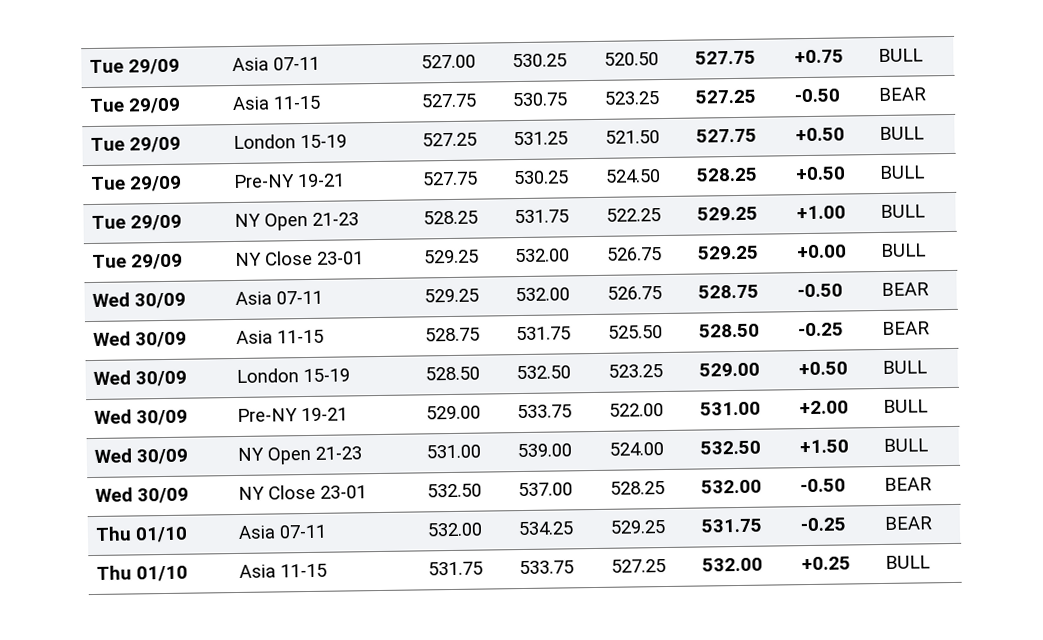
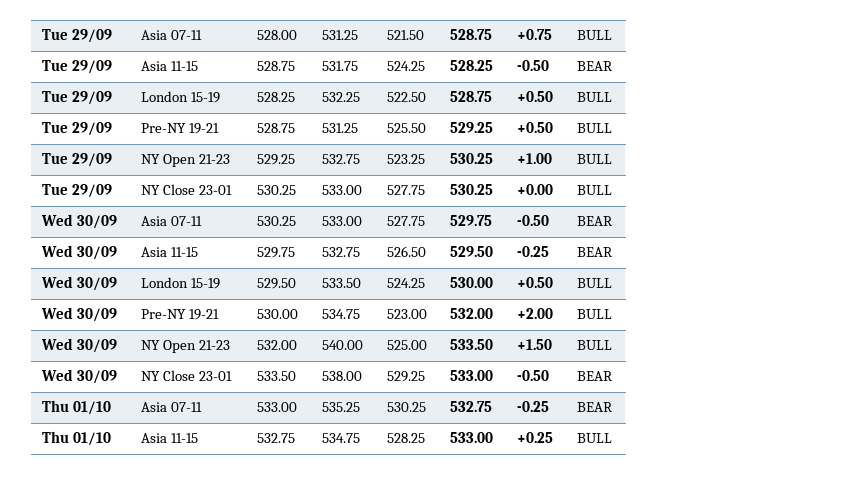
- Tue 29/09 | Asia 07-11 | 527.00 | 530.25 | 520.50 | 527.75 | +0.75 | BULL
+ Tue 29/09 | Asia 07-11 | 528.00 | 531.25 | 521.50 | 528.75 | +0.75 | BULL
- Tue 29/09 | Asia 11-15 | 527.75 | 530.75 | 523.25 | 527.25 | -0.50 | BEAR
+ Tue 29/09 | Asia 11-15 | 528.75 | 531.75 | 524.25 | 528.25 | -0.50 | BEAR
- Tue 29/09 | London 15-19 | 527.25 | 531.25 | 521.50 | 527.75 | +0.50 | BULL
+ Tue 29/09 | London 15-19 | 528.25 | 532.25 | 522.50 | 528.75 | +0.50 | BULL
- Tue 29/09 | Pre-NY 19-21 | 527.75 | 530.25 | 524.50 | 528.25 | +0.50 | BULL
+ Tue 29/09 | Pre-NY 19-21 | 528.75 | 531.25 | 525.50 | 529.25 | +0.50 | BULL
- Tue 29/09 | NY Open 21-23 | 528.25 | 531.75 | 522.25 | 529.25 | +1.00 | BULL
+ Tue 29/09 | NY Open 21-23 | 529.25 | 532.75 | 523.25 | 530.25 | +1.00 | BULL
- Tue 29/09 | NY Close 23-01 | 529.25 | 532.00 | 526.75 | 529.25 | +0.00 | BULL
+ Tue 29/09 | NY Close 23-01 | 530.25 | 533.00 | 527.75 | 530.25 | +0.00 | BULL
- Wed 30/09 | Asia 07-11 | 529.25 | 532.00 | 526.75 | 528.75 | -0.50 | BEAR
+ Wed 30/09 | Asia 07-11 | 530.25 | 533.00 | 527.75 | 529.75 | -0.50 | BEAR
- Wed 30/09 | Asia 11-15 | 528.75 | 531.75 | 525.50 | 528.50 | -0.25 | BEAR
+ Wed 30/09 | Asia 11-15 | 529.75 | 532.75 | 526.50 | 529.50 | -0.25 | BEAR
- Wed 30/09 | London 15-19 | 528.50 | 532.50 | 523.25 | 529.00 | +0.50 | BULL
+ Wed 30/09 | London 15-19 | 529.50 | 533.50 | 524.25 | 530.00 | +0.50 | BULL
- Wed 30/09 | Pre-NY 19-21 | 529.00 | 533.75 | 522.00 | 531.00 | +2.00 | BULL
+ Wed 30/09 | Pre-NY 19-21 | 530.00 | 534.75 | 523.00 | 532.00 | +2.00 | BULL
- Wed 30/09 | NY Open 21-23 | 531.00 | 539.00 | 524.00 | 532.50 | +1.50 | BULL
+ Wed 30/09 | NY Open 21-23 | 532.00 | 540.00 | 525.00 | 533.50 | +1.50 | BULL
- Wed 30/09 | NY Close 23-01 | 532.50 | 537.00 | 528.25 | 532.00 | -0.50 | BEAR
+ Wed 30/09 | NY Close 23-01 | 533.50 | 538.00 | 529.25 | 533.00 | -0.50 | BEAR
- Thu 01/10 | Asia 07-11 | 532.00 | 534.25 | 529.25 | 531.75 | -0.25 | BEAR
+ Thu 01/10 | Asia 07-11 | 533.00 | 535.25 | 530.25 | 532.75 | -0.25 | BEAR
- Thu 01/10 | Asia 11-15 | 531.75 | 533.75 | 527.25 | 532.00 | +0.25 | BULL
+ Thu 01/10 | Asia 11-15 | 532.75 | 534.75 | 528.25 | 533.00 | +0.25 | BULL

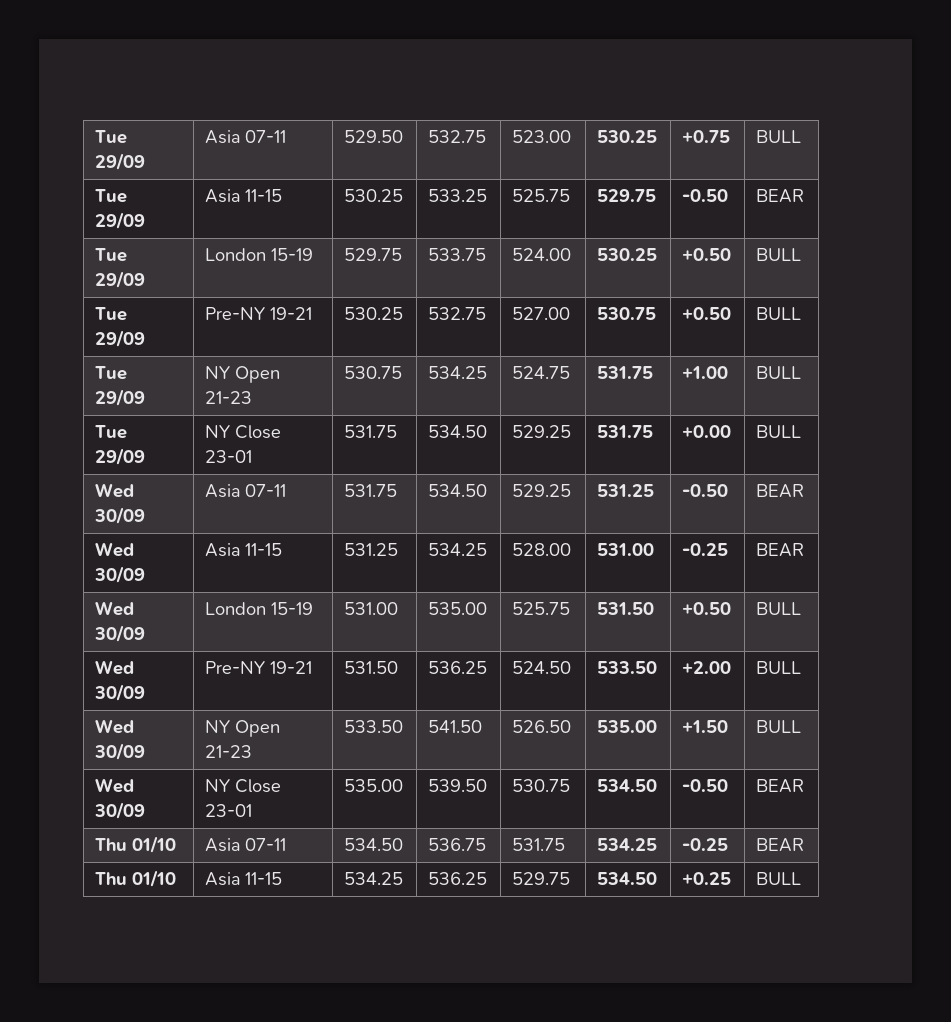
- Tue 29/09 | Asia 07-11 | 528.00 | 531.25 | 521.50 | 528.75 | +0.75 | BULL
+ Tue 29/09 | Asia 07-11 | 529.50 | 532.75 | 523.00 | 530.25 | +0.75 | BULL
- Tue 29/09 | Asia 11-15 | 528.75 | 531.75 | 524.25 | 528.25 | -0.50 | BEAR
+ Tue 29/09 | Asia 11-15 | 530.25 | 533.25 | 525.75 | 529.75 | -0.50 | BEAR
- Tue 29/09 | London 15-19 | 528.25 | 532.25 | 522.50 | 528.75 | +0.50 | BULL
+ Tue 29/09 | London 15-19 | 529.75 | 533.75 | 524.00 | 530.25 | +0.50 | BULL
- Tue 29/09 | Pre-NY 19-21 | 528.75 | 531.25 | 525.50 | 529.25 | +0.50 | BULL
+ Tue 29/09 | Pre-NY 19-21 | 530.25 | 532.75 | 527.00 | 530.75 | +0.50 | BULL
- Tue 29/09 | NY Open 21-23 | 529.25 | 532.75 | 523.25 | 530.25 | +1.00 | BULL
+ Tue 29/09 | NY Open 21-23 | 530.75 | 534.25 | 524.75 | 531.75 | +1.00 | BULL
- Tue 29/09 | NY Close 23-01 | 530.25 | 533.00 | 527.75 | 530.25 | +0.00 | BULL
+ Tue 29/09 | NY Close 23-01 | 531.75 | 534.50 | 529.25 | 531.75 | +0.00 | BULL
- Wed 30/09 | Asia 07-11 | 530.25 | 533.00 | 527.75 | 529.75 | -0.50 | BEAR
+ Wed 30/09 | Asia 07-11 | 531.75 | 534.50 | 529.25 | 531.25 | -0.50 | BEAR
- Wed 30/09 | Asia 11-15 | 529.75 | 532.75 | 526.50 | 529.50 | -0.25 | BEAR
+ Wed 30/09 | Asia 11-15 | 531.25 | 534.25 | 528.00 | 531.00 | -0.25 | BEAR
- Wed 30/09 | London 15-19 | 529.50 | 533.50 | 524.25 | 530.00 | +0.50 | BULL
+ Wed 30/09 | London 15-19 | 531.00 | 535.00 | 525.75 | 531.50 | +0.50 | BULL
- Wed 30/09 | Pre-NY 19-21 | 530.00 | 534.75 | 523.00 | 532.00 | +2.00 | BULL
+ Wed 30/09 | Pre-NY 19-21 | 531.50 | 536.25 | 524.50 | 533.50 | +2.00 | BULL
- Wed 30/09 | NY Open 21-23 | 532.00 | 540.00 | 525.00 | 533.50 | +1.50 | BULL
+ Wed 30/09 | NY Open 21-23 | 533.50 | 541.50 | 526.50 | 535.00 | +1.50 | BULL
- Wed 30/09 | NY Close 23-01 | 533.50 | 538.00 | 529.25 | 533.00 | -0.50 | BEAR
+ Wed 30/09 | NY Close 23-01 | 535.00 | 539.50 | 530.75 | 534.50 | -0.50 | BEAR
- Thu 01/10 | Asia 07-11 | 533.00 | 535.25 | 530.25 | 532.75 | -0.25 | BEAR
+ Thu 01/10 | Asia 07-11 | 534.50 | 536.75 | 531.75 | 534.25 | -0.25 | BEAR
- Thu 01/10 | Asia 11-15 | 532.75 | 534.75 | 528.25 | 533.00 | +0.25 | BULL
+ Thu 01/10 | Asia 11-15 | 534.25 | 536.25 | 529.75 | 534.50 | +0.25 | BULL

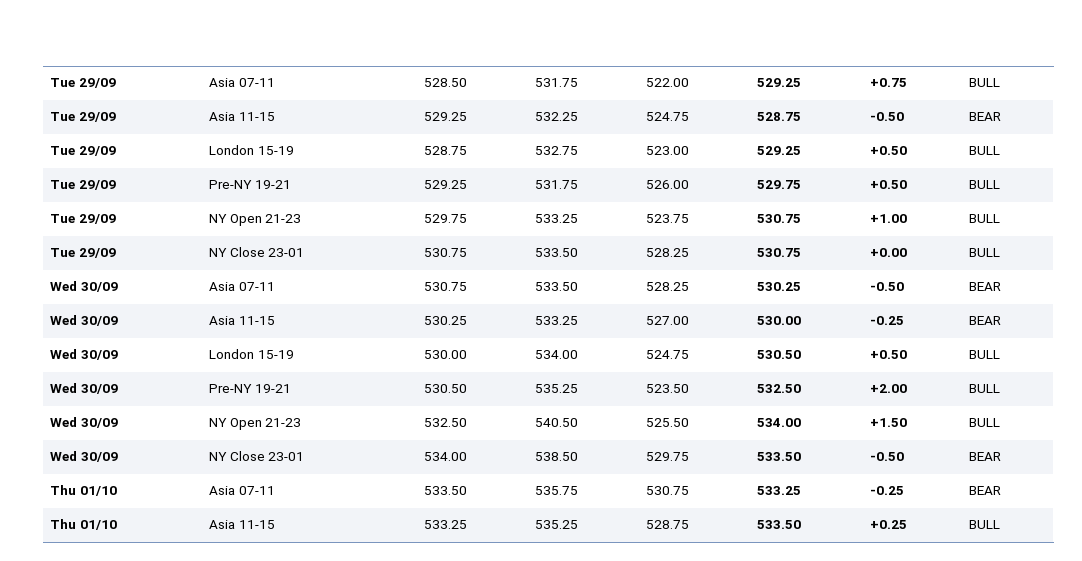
- Tue 29/09 | Asia 07-11 | 529.50 | 532.75 | 523.00 | 530.25 | +0.75 | BULL
+ Tue 29/09 | Asia 07-11 | 528.50 | 531.75 | 522.00 | 529.25 | +0.75 | BULL
- Tue 29/09 | Asia 11-15 | 530.25 | 533.25 | 525.75 | 529.75 | -0.50 | BEAR
+ Tue 29/09 | Asia 11-15 | 529.25 | 532.25 | 524.75 | 528.75 | -0.50 | BEAR
- Tue 29/09 | London 15-19 | 529.75 | 533.75 | 524.00 | 530.25 | +0.50 | BULL
+ Tue 29/09 | London 15-19 | 528.75 | 532.75 | 523.00 | 529.25 | +0.50 | BULL
- Tue 29/09 | Pre-NY 19-21 | 530.25 | 532.75 | 527.00 | 530.75 | +0.50 | BULL
+ Tue 29/09 | Pre-NY 19-21 | 529.25 | 531.75 | 526.00 | 529.75 | +0.50 | BULL
- Tue 29/09 | NY Open 21-23 | 530.75 | 534.25 | 524.75 | 531.75 | +1.00 | BULL
+ Tue 29/09 | NY Open 21-23 | 529.75 | 533.25 | 523.75 | 530.75 | +1.00 | BULL
- Tue 29/09 | NY Close 23-01 | 531.75 | 534.50 | 529.25 | 531.75 | +0.00 | BULL
+ Tue 29/09 | NY Close 23-01 | 530.75 | 533.50 | 528.25 | 530.75 | +0.00 | BULL
- Wed 30/09 | Asia 07-11 | 531.75 | 534.50 | 529.25 | 531.25 | -0.50 | BEAR
+ Wed 30/09 | Asia 07-11 | 530.75 | 533.50 | 528.25 | 530.25 | -0.50 | BEAR
- Wed 30/09 | Asia 11-15 | 531.25 | 534.25 | 528.00 | 531.00 | -0.25 | BEAR
+ Wed 30/09 | Asia 11-15 | 530.25 | 533.25 | 527.00 | 530.00 | -0.25 | BEAR
- Wed 30/09 | London 15-19 | 531.00 | 535.00 | 525.75 | 531.50 | +0.50 | BULL
+ Wed 30/09 | London 15-19 | 530.00 | 534.00 | 524.75 | 530.50 | +0.50 | BULL
- Wed 30/09 | Pre-NY 19-21 | 531.50 | 536.25 | 524.50 | 533.50 | +2.00 | BULL
+ Wed 30/09 | Pre-NY 19-21 | 530.50 | 535.25 | 523.50 | 532.50 | +2.00 | BULL
- Wed 30/09 | NY Open 21-23 | 533.50 | 541.50 | 526.50 | 535.00 | +1.50 | BULL
+ Wed 30/09 | NY Open 21-23 | 532.50 | 540.50 | 525.50 | 534.00 | +1.50 | BULL
- Wed 30/09 | NY Close 23-01 | 535.00 | 539.50 | 530.75 | 534.50 | -0.50 | BEAR
+ Wed 30/09 | NY Close 23-01 | 534.00 | 538.50 | 529.75 | 533.50 | -0.50 | BEAR
- Thu 01/10 | Asia 07-11 | 534.50 | 536.75 | 531.75 | 534.25 | -0.25 | BEAR
+ Thu 01/10 | Asia 07-11 | 533.50 | 535.75 | 530.75 | 533.25 | -0.25 | BEAR
- Thu 01/10 | Asia 11-15 | 534.25 | 536.25 | 529.75 | 534.50 | +0.25 | BULL
+ Thu 01/10 | Asia 11-15 | 533.25 | 535.25 | 528.75 | 533.50 | +0.25 | BULL

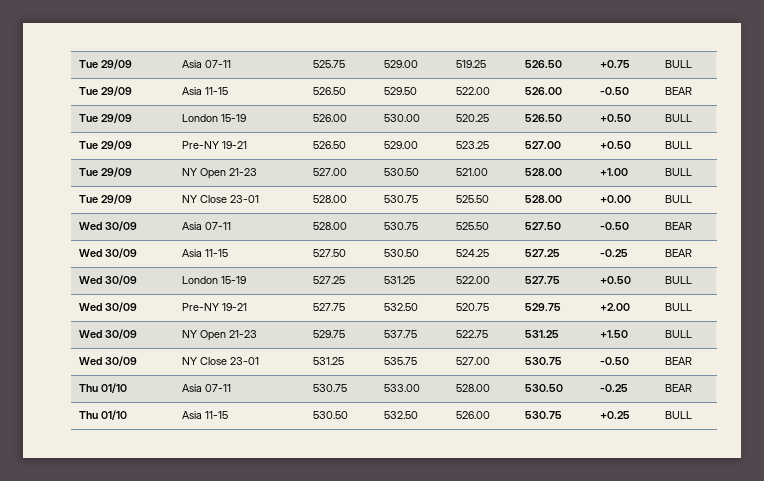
- Tue 29/09 | Asia 07-11 | 528.50 | 531.75 | 522.00 | 529.25 | +0.75 | BULL
+ Tue 29/09 | Asia 07-11 | 525.75 | 529.00 | 519.25 | 526.50 | +0.75 | BULL
- Tue 29/09 | Asia 11-15 | 529.25 | 532.25 | 524.75 | 528.75 | -0.50 | BEAR
+ Tue 29/09 | Asia 11-15 | 526.50 | 529.50 | 522.00 | 526.00 | -0.50 | BEAR
- Tue 29/09 | London 15-19 | 528.75 | 532.75 | 523.00 | 529.25 | +0.50 | BULL
+ Tue 29/09 | London 15-19 | 526.00 | 530.00 | 520.25 | 526.50 | +0.50 | BULL
- Tue 29/09 | Pre-NY 19-21 | 529.25 | 531.75 | 526.00 | 529.75 | +0.50 | BULL
+ Tue 29/09 | Pre-NY 19-21 | 526.50 | 529.00 | 523.25 | 527.00 | +0.50 | BULL
- Tue 29/09 | NY Open 21-23 | 529.75 | 533.25 | 523.75 | 530.75 | +1.00 | BULL
+ Tue 29/09 | NY Open 21-23 | 527.00 | 530.50 | 521.00 | 528.00 | +1.00 | BULL
- Tue 29/09 | NY Close 23-01 | 530.75 | 533.50 | 528.25 | 530.75 | +0.00 | BULL
+ Tue 29/09 | NY Close 23-01 | 528.00 | 530.75 | 525.50 | 528.00 | +0.00 | BULL
- Wed 30/09 | Asia 07-11 | 530.75 | 533.50 | 528.25 | 530.25 | -0.50 | BEAR
+ Wed 30/09 | Asia 07-11 | 528.00 | 530.75 | 525.50 | 527.50 | -0.50 | BEAR
- Wed 30/09 | Asia 11-15 | 530.25 | 533.25 | 527.00 | 530.00 | -0.25 | BEAR
+ Wed 30/09 | Asia 11-15 | 527.50 | 530.50 | 524.25 | 527.25 | -0.25 | BEAR
- Wed 30/09 | London 15-19 | 530.00 | 534.00 | 524.75 | 530.50 | +0.50 | BULL
+ Wed 30/09 | London 15-19 | 527.25 | 531.25 | 522.00 | 527.75 | +0.50 | BULL
- Wed 30/09 | Pre-NY 19-21 | 530.50 | 535.25 | 523.50 | 532.50 | +2.00 | BULL
+ Wed 30/09 | Pre-NY 19-21 | 527.75 | 532.50 | 520.75 | 529.75 | +2.00 | BULL
- Wed 30/09 | NY Open 21-23 | 532.50 | 540.50 | 525.50 | 534.00 | +1.50 | BULL
+ Wed 30/09 | NY Open 21-23 | 529.75 | 537.75 | 522.75 | 531.25 | +1.50 | BULL
- Wed 30/09 | NY Close 23-01 | 534.00 | 538.50 | 529.75 | 533.50 | -0.50 | BEAR
+ Wed 30/09 | NY Close 23-01 | 531.25 | 535.75 | 527.00 | 530.75 | -0.50 | BEAR
- Thu 01/10 | Asia 07-11 | 533.50 | 535.75 | 530.75 | 533.25 | -0.25 | BEAR
+ Thu 01/10 | Asia 07-11 | 530.75 | 533.00 | 528.00 | 530.50 | -0.25 | BEAR
- Thu 01/10 | Asia 11-15 | 533.25 | 535.25 | 528.75 | 533.50 | +0.25 | BULL
+ Thu 01/10 | Asia 11-15 | 530.50 | 532.50 | 526.00 | 530.75 | +0.25 | BULL

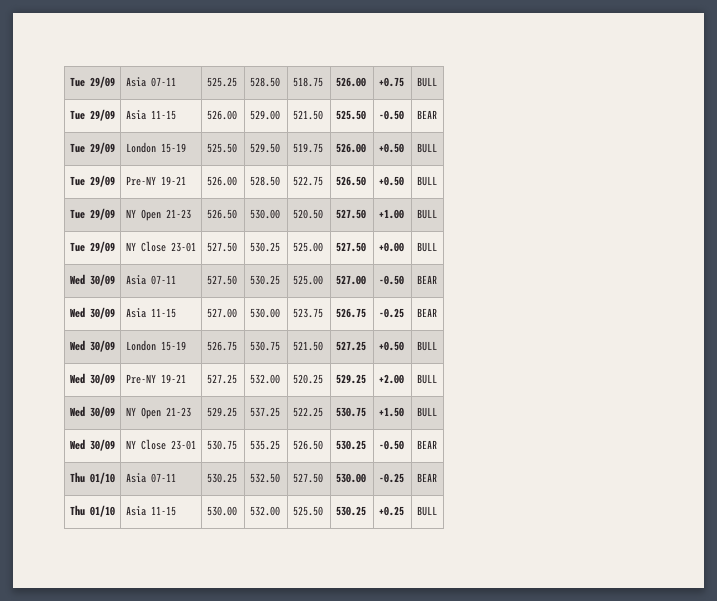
- Tue 29/09 | Asia 07-11 | 525.75 | 529.00 | 519.25 | 526.50 | +0.75 | BULL
+ Tue 29/09 | Asia 07-11 | 525.25 | 528.50 | 518.75 | 526.00 | +0.75 | BULL
- Tue 29/09 | Asia 11-15 | 526.50 | 529.50 | 522.00 | 526.00 | -0.50 | BEAR
+ Tue 29/09 | Asia 11-15 | 526.00 | 529.00 | 521.50 | 525.50 | -0.50 | BEAR
- Tue 29/09 | London 15-19 | 526.00 | 530.00 | 520.25 | 526.50 | +0.50 | BULL
+ Tue 29/09 | London 15-19 | 525.50 | 529.50 | 519.75 | 526.00 | +0.50 | BULL
- Tue 29/09 | Pre-NY 19-21 | 526.50 | 529.00 | 523.25 | 527.00 | +0.50 | BULL
+ Tue 29/09 | Pre-NY 19-21 | 526.00 | 528.50 | 522.75 | 526.50 | +0.50 | BULL
- Tue 29/09 | NY Open 21-23 | 527.00 | 530.50 | 521.00 | 528.00 | +1.00 | BULL
+ Tue 29/09 | NY Open 21-23 | 526.50 | 530.00 | 520.50 | 527.50 | +1.00 | BULL
- Tue 29/09 | NY Close 23-01 | 528.00 | 530.75 | 525.50 | 528.00 | +0.00 | BULL
+ Tue 29/09 | NY Close 23-01 | 527.50 | 530.25 | 525.00 | 527.50 | +0.00 | BULL
- Wed 30/09 | Asia 07-11 | 528.00 | 530.75 | 525.50 | 527.50 | -0.50 | BEAR
+ Wed 30/09 | Asia 07-11 | 527.50 | 530.25 | 525.00 | 527.00 | -0.50 | BEAR
- Wed 30/09 | Asia 11-15 | 527.50 | 530.50 | 524.25 | 527.25 | -0.25 | BEAR
+ Wed 30/09 | Asia 11-15 | 527.00 | 530.00 | 523.75 | 526.75 | -0.25 | BEAR
- Wed 30/09 | London 15-19 | 527.25 | 531.25 | 522.00 | 527.75 | +0.50 | BULL
+ Wed 30/09 | London 15-19 | 526.75 | 530.75 | 521.50 | 527.25 | +0.50 | BULL
- Wed 30/09 | Pre-NY 19-21 | 527.75 | 532.50 | 520.75 | 529.75 | +2.00 | BULL
+ Wed 30/09 | Pre-NY 19-21 | 527.25 | 532.00 | 520.25 | 529.25 | +2.00 | BULL
- Wed 30/09 | NY Open 21-23 | 529.75 | 537.75 | 522.75 | 531.25 | +1.50 | BULL
+ Wed 30/09 | NY Open 21-23 | 529.25 | 537.25 | 522.25 | 530.75 | +1.50 | BULL
- Wed 30/09 | NY Close 23-01 | 531.25 | 535.75 | 527.00 | 530.75 | -0.50 | BEAR
+ Wed 30/09 | NY Close 23-01 | 530.75 | 535.25 | 526.50 | 530.25 | -0.50 | BEAR
- Thu 01/10 | Asia 07-11 | 530.75 | 533.00 | 528.00 | 530.50 | -0.25 | BEAR
+ Thu 01/10 | Asia 07-11 | 530.25 | 532.50 | 527.50 | 530.00 | -0.25 | BEAR
- Thu 01/10 | Asia 11-15 | 530.50 | 532.50 | 526.00 | 530.75 | +0.25 | BULL
+ Thu 01/10 | Asia 11-15 | 530.00 | 532.00 | 525.50 | 530.25 | +0.25 | BULL

